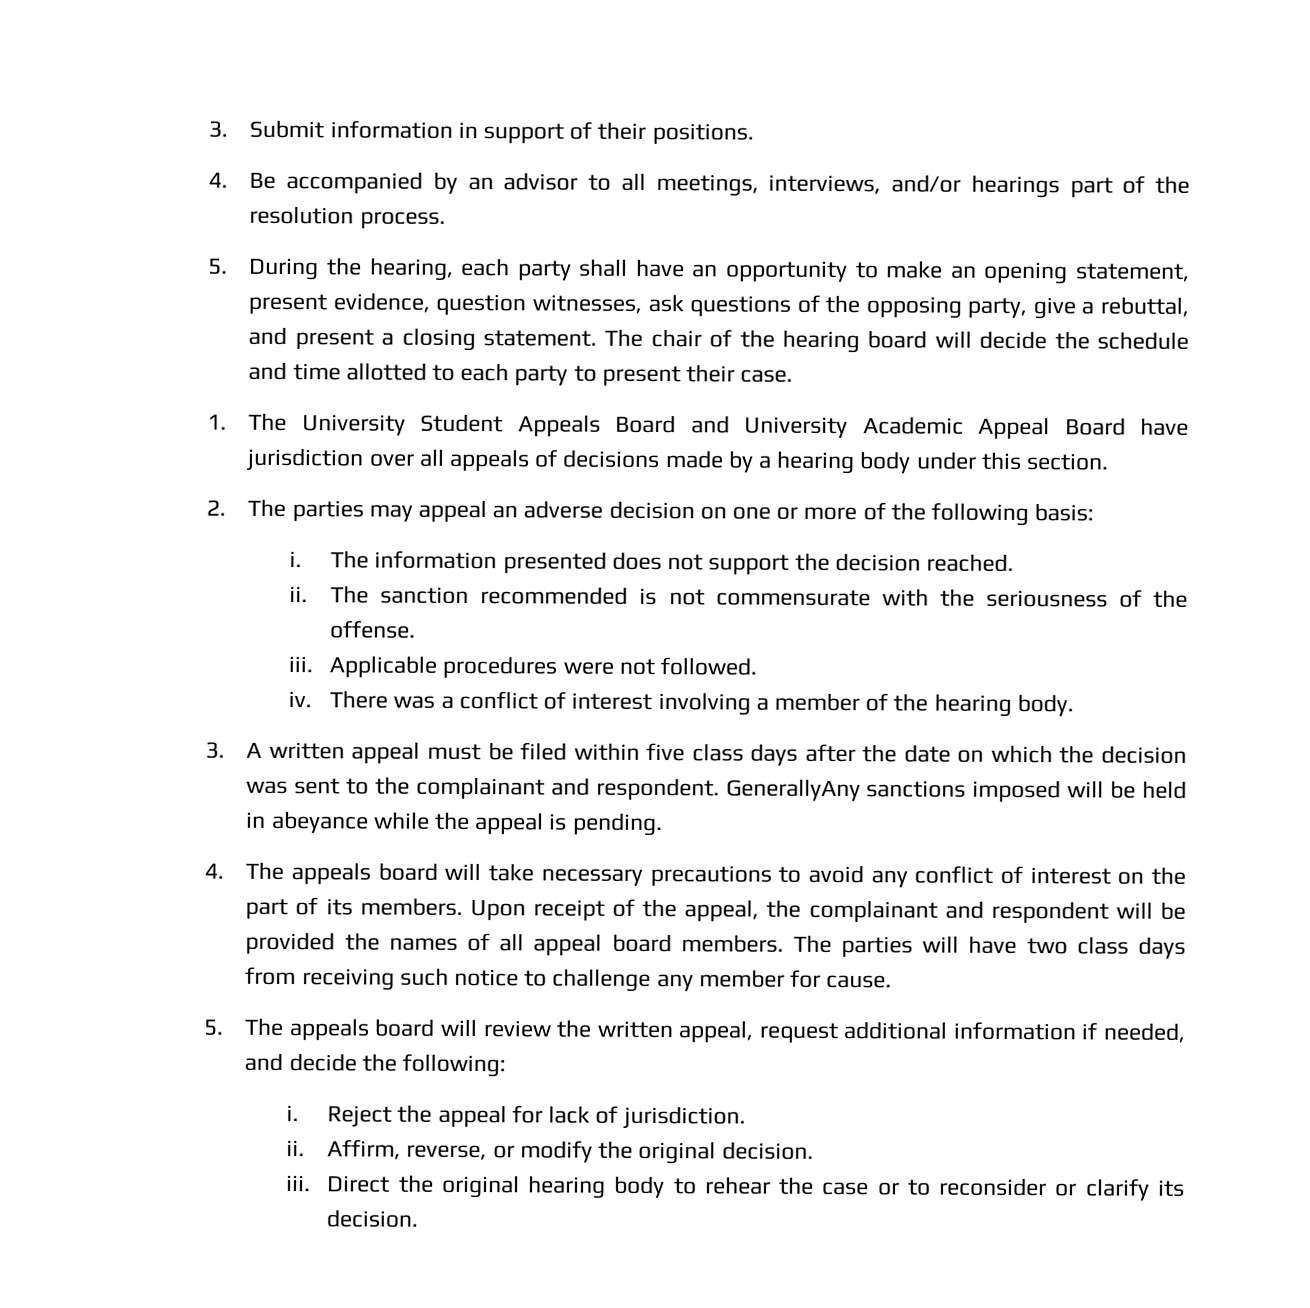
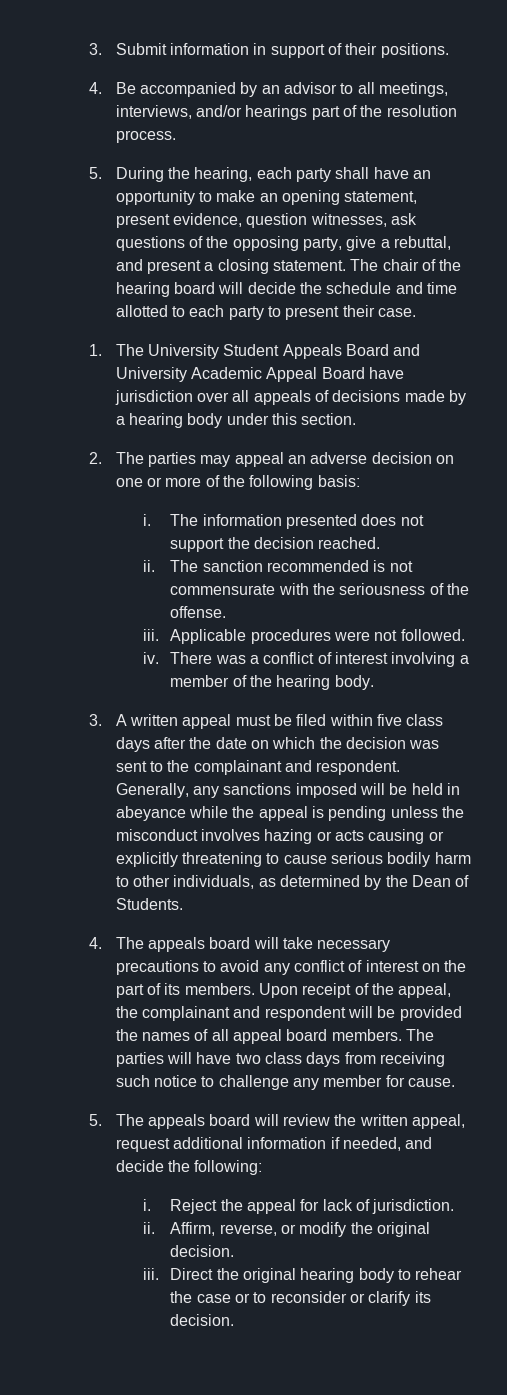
- GenerallyAny sanctions imposed will be held in abeyance while the appeal is pending.
+ Generally, any sanctions imposed will be held in abeyance while the appeal is pending unless the misconduct involves hazing or acts causing or explicitly threatening to cause serious bodily harm to other individuals, as determined by the Dean of Students.

